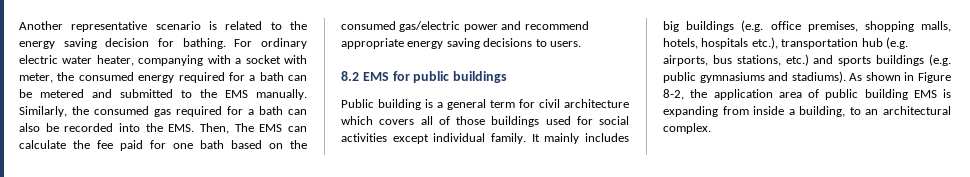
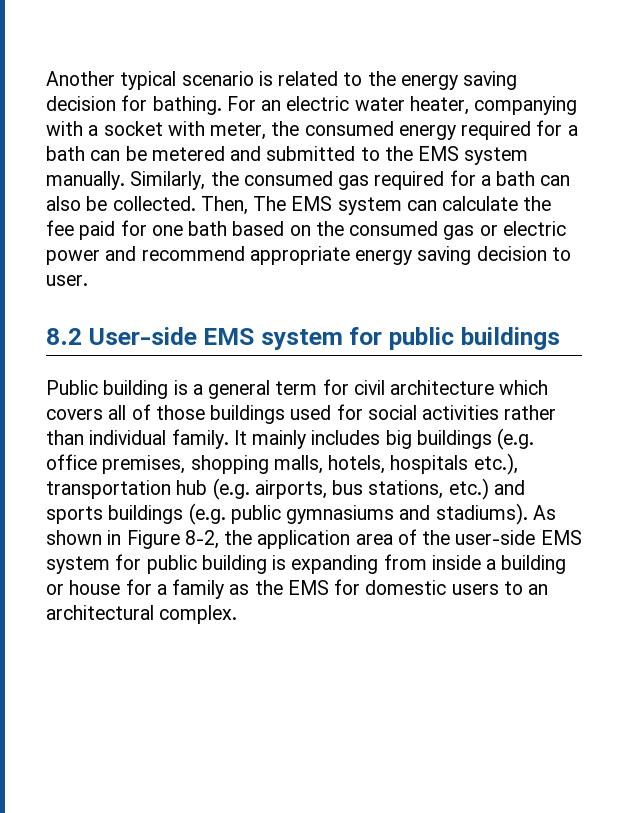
- Another representative scenario is related to the energy saving decision for bathing.
+ Another typical scenario is related to the energy saving decision for bathing.
- For ordinary electric water heater, companying with a socket with meter, the consumed energy required for a bath can be metered and submitted to the EMS manually.
+ For an electric water heater, companying with a socket with meter, the consumed energy required for a bath can be metered and submitted to the EMS system manually.
- Similarly, the consumed gas required for a bath can also be recorded into the EMS. Then, The EMS can calculate the fee paid for one bath based on the consumed gas/electric power and recommend appropriate energy saving decisions to users.
- 8.2 EMS for public buildings
+ Similarly, the consumed gas required for a bath can also be collected. Then, The EMS system can calculate the fee paid for one bath based on the consumed gas or electric power and recommend appropriate energy saving decision to user.
+ 8.2 User-side EMS system for public buildings
- Public building is a general term for civil architecture which covers all of those buildings used for social activities except individual family.
+ Public building is a general term for civil architecture which covers all of those buildings used for social activities rather than individual family.
- As shown in Figure 8-2, the application area of public building EMS is expanding from inside a building, to an architectural complex.
+ As shown in Figure 8-2, the application area of the user-side EMS system for public building is expanding from inside a building or house for a family as the EMS for domestic users to an architectural complex.

